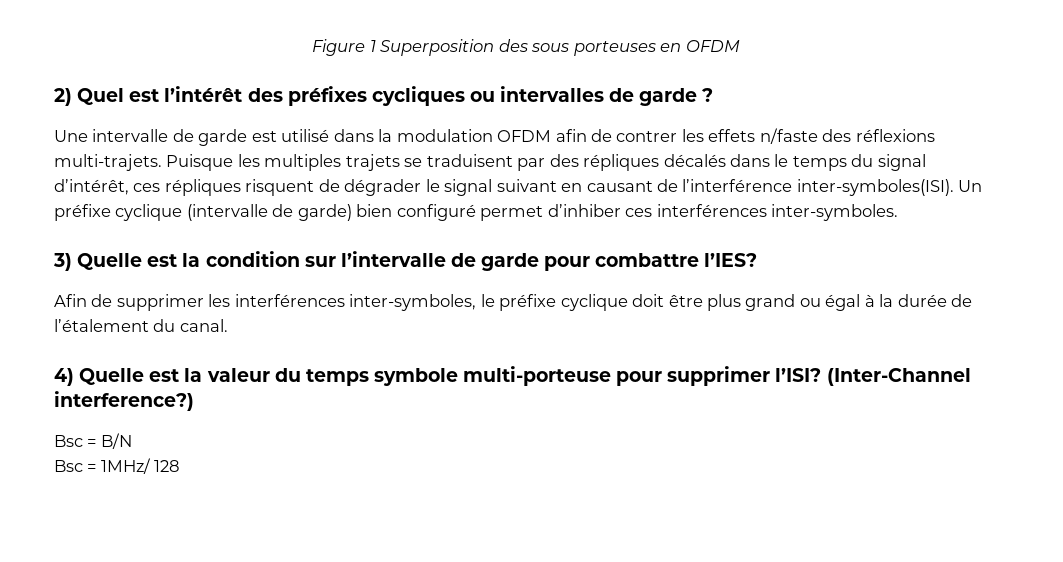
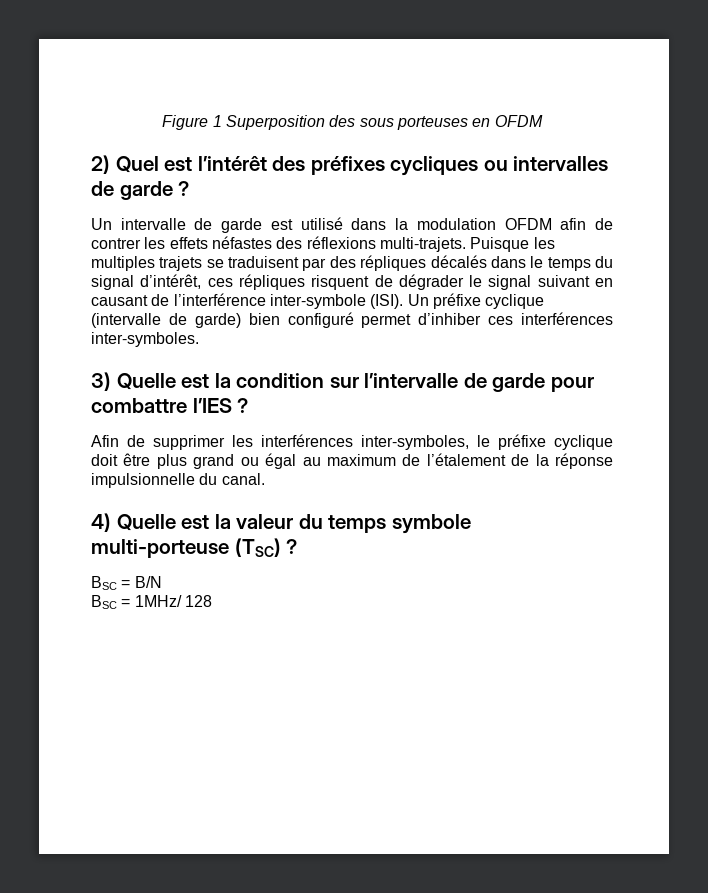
- Une intervalle de garde est utilisé dans la modulation OFDM afin de contrer les effets n/faste des réflexions multi-trajets.
+ Un intervalle de garde est utilisé dans la modulation OFDM afin de contrer les effets néfastes des réflexions multi-trajets.
- Puisque les multiples trajets se traduisent par des répliques décalés dans le temps du signal d’intérêt, ces répliques risquent de dégrader le signal suivant en causant de l’interférence inter-symboles(ISI).
+ Puisque les multiples trajets se traduisent par des répliques décalés dans le temps du signal d’intérêt, ces répliques risquent de dégrader le signal suivant en causant de l’interférence inter-symbole (ISI).
- 3) Quelle est la condition sur l’intervalle de garde pour combattre l’IES?
+ 3) Quelle est la condition sur l’intervalle de garde pour combattre l’IES ?
- Afin de supprimer les interférences inter-symboles, le préfixe cyclique doit être plus grand ou égal à la durée de l’étalement du canal.
+ Afin de supprimer les interférences inter-symboles, le préfixe cyclique doit être plus grand ou égal au maximum de l’étalement de la réponse impulsionnelle du canal.
- 4) Quelle est la valeur du temps symbole multi-porteuse pour supprimer l’ISI? (Inter-Channel interference?)
- Bsc = B/N
+ 4) Quelle est la valeur du temps symbole multi-porteuse (TSC) ?
+ BSC = B/N
- Bsc = 1MHz/ 128
+ BSC = 1MHz/ 128

